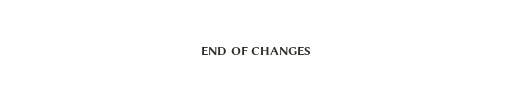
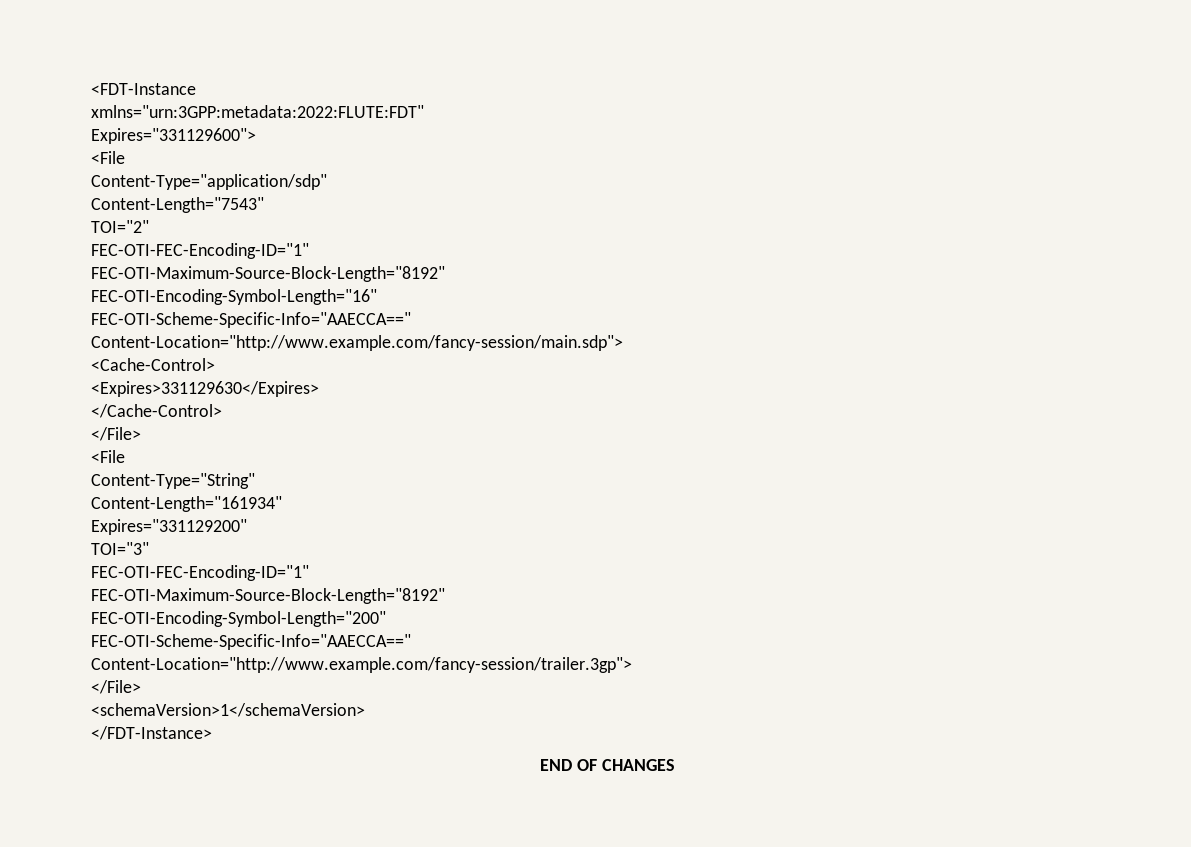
+ <FDT-Instance
+ xmlns="urn:3GPP:metadata:2022:FLUTE:FDT"
+ Expires="331129600">
+ <File
+ Content-Type="application/sdp"
+ Content-Length="7543"
+ TOI="2"
+ FEC-OTI-FEC-Encoding-ID="1"
+ FEC-OTI-Maximum-Source-Block-Length="8192"
+ FEC-OTI-Encoding-Symbol-Length="16"
+ FEC-OTI-Scheme-Specific-Info="AAECCA=="
+ Content-Location="http://www.example.com/fancy-session/main.sdp">
+ <Cache-Control>
+ <Expires>331129630</Expires>
+ </Cache-Control>
+ </File>
+ <File
+ Content-Type="String"
+ Content-Length="161934"
+ Expires="331129200"
+ TOI="3"
+ FEC-OTI-FEC-Encoding-ID="1"
+ FEC-OTI-Maximum-Source-Block-Length="8192"
+ FEC-OTI-Encoding-Symbol-Length="200"
+ FEC-OTI-Scheme-Specific-Info="AAECCA=="
+ Content-Location="http://www.example.com/fancy-session/trailer.3gp">
+ </File>
+ <schemaVersion>1</schemaVersion>
+ </FDT-Instance>

